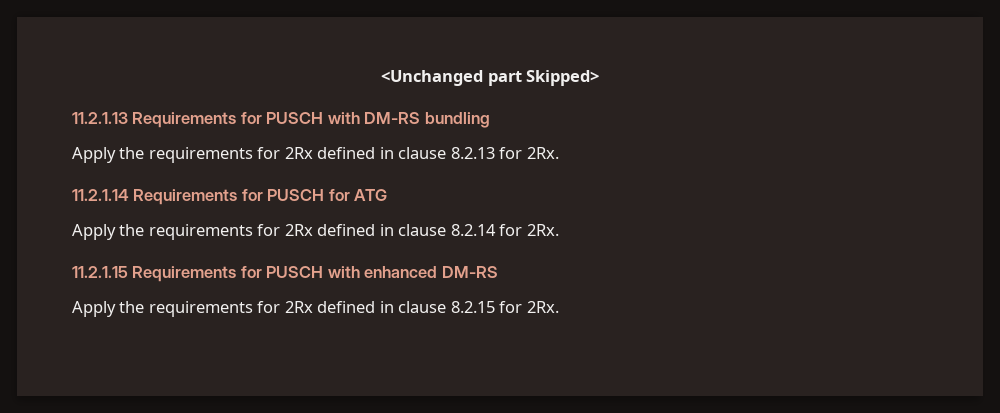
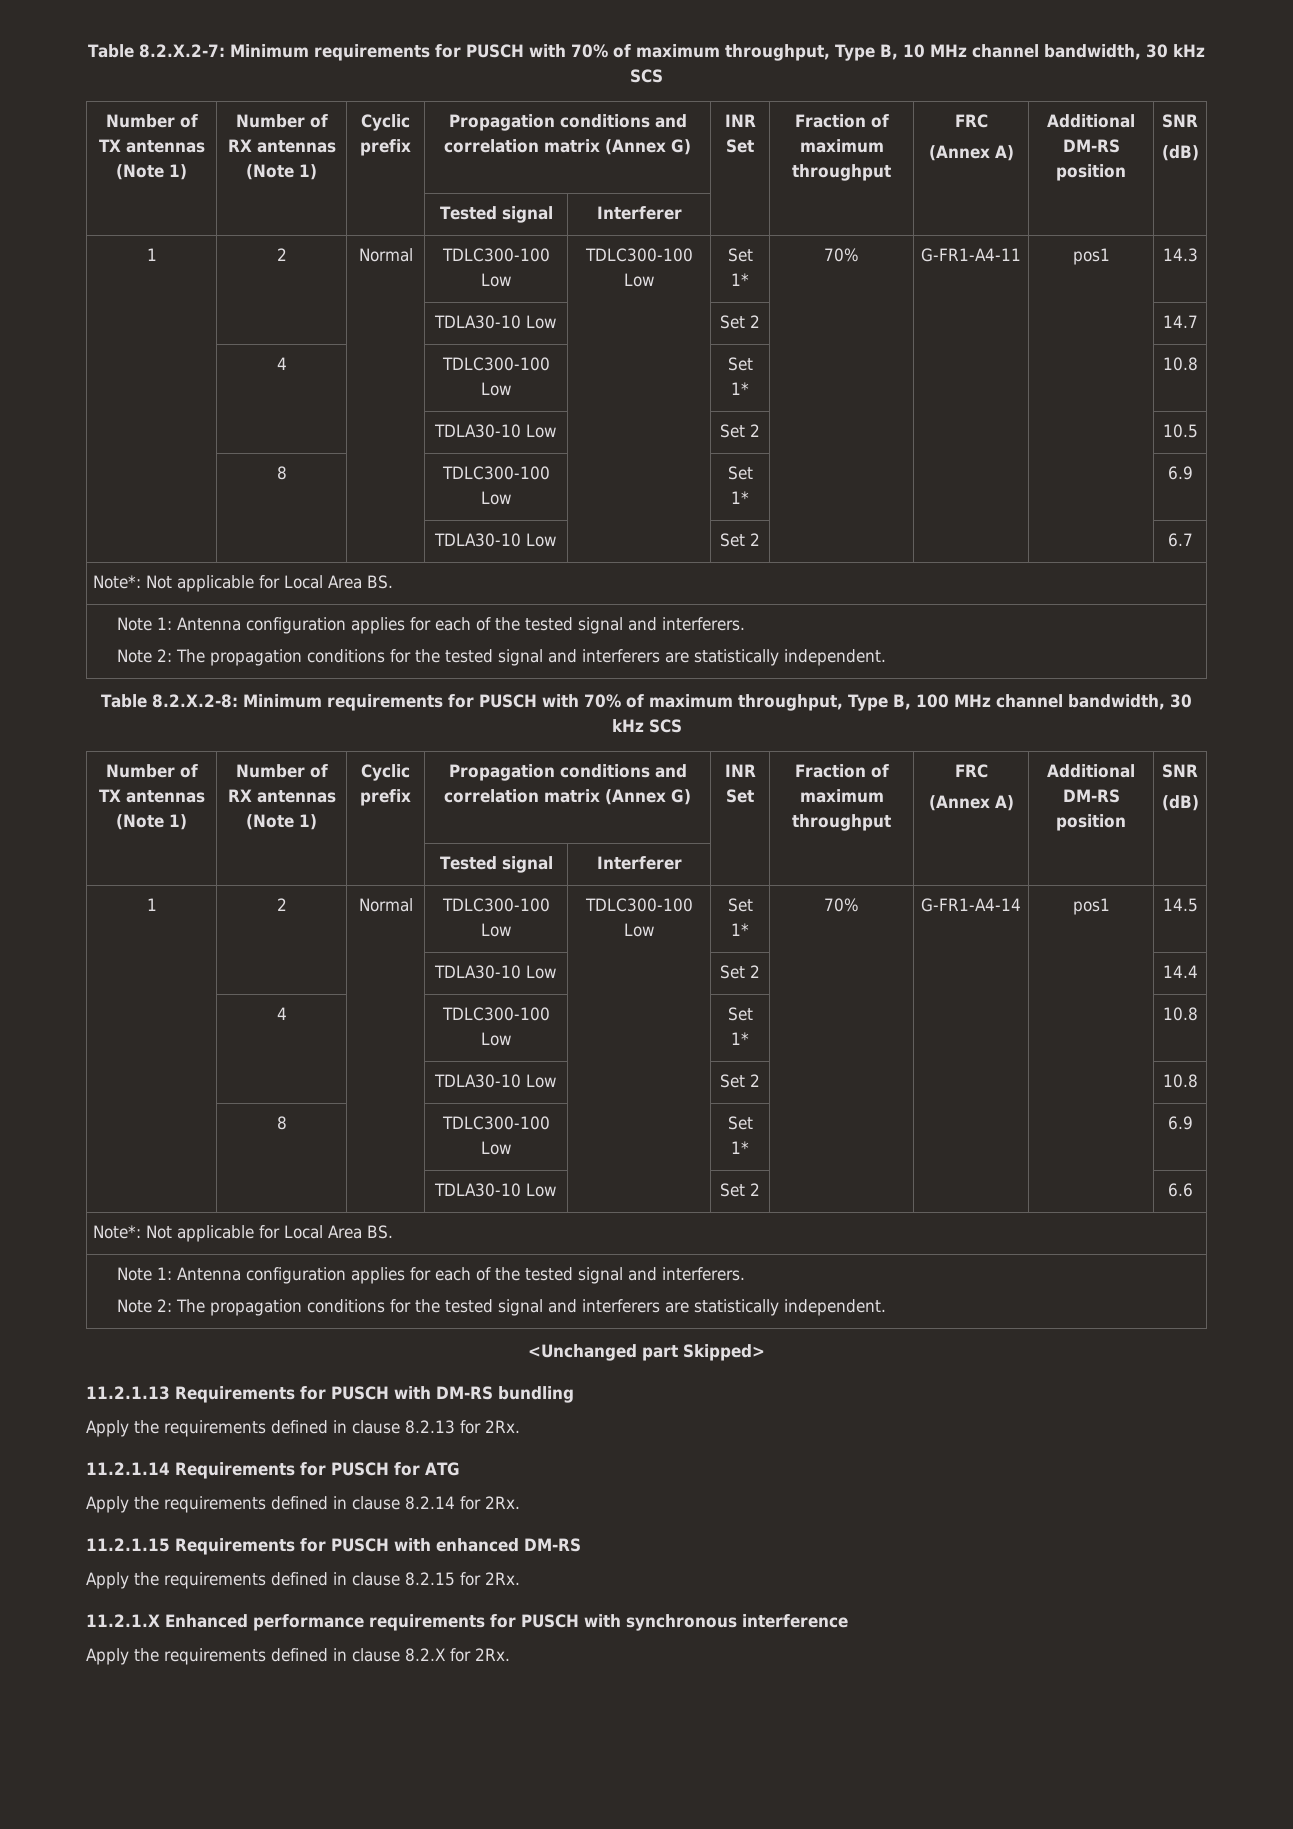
+ Table 8.2.X.2-7: Minimum requirements for PUSCH with 70% of maximum throughput, Type B, 10 MHz channel bandwidth, 30 kHz SCS
+ Number of TX antennas (Note 1) | Number of RX antennas (Note 1) | Cyclic prefix | Propagation conditions and correlation matrix (Annex G) | INR Set | Fraction of maximum throughput | FRC
+ (Annex A) | Additional DM-RS position | SNR
+ (dB)
+ | | | Tested signal | Interferer | | | | |
+ 1 | 2 | Normal | TDLC300-100 Low | TDLC300-100 Low | Set 1* | 70% | G-FR1-A4-11 | pos1 | 14.3
+ | | | TDLA30-10 Low | | Set 2 | | | | 14.7
+ | 4 | | TDLC300-100 Low | | Set 1* | | | | 10.8
+ | | | TDLA30-10 Low | | Set 2 | | | | 10.5
+ | 8 | | TDLC300-100 Low | | Set 1* | | | | 6.9
+ | | | TDLA30-10 Low | | Set 2 | | | | 6.7
+ Note*: Not applicable for Local Area BS.
+ Note 1: Antenna configuration applies for each of the tested signal and interferers.
+ Note 2: The propagation conditions for the tested signal and interferers are statistically independent.
+ Table 8.2.X.2-8: Minimum requirements for PUSCH with 70% of maximum throughput, Type B, 100 MHz channel bandwidth, 30 kHz SCS
+ Number of TX antennas (Note 1) | Number of RX antennas (Note 1) | Cyclic prefix | Propagation conditions and correlation matrix (Annex G) | INR Set | Fraction of maximum throughput | FRC
+ (Annex A) | Additional DM-RS position | SNR
+ (dB)
+ | | | Tested signal | Interferer | | | | |
+ 1 | 2 | Normal | TDLC300-100 Low | TDLC300-100 Low | Set 1* | 70% | G-FR1-A4-14 | pos1 | 14.5
+ | | | TDLA30-10 Low | | Set 2 | | | | 14.4
+ | 4 | | TDLC300-100 Low | | Set 1* | | | | 10.8
+ | | | TDLA30-10 Low | | Set 2 | | | | 10.8
+ | 8 | | TDLC300-100 Low | | Set 1* | | | | 6.9
+ | | | TDLA30-10 Low | | Set 2 | | | | 6.6
+ Note*: Not applicable for Local Area BS.
+ Note 1: Antenna configuration applies for each of the tested signal and interferers.
+ Note 2: The propagation conditions for the tested signal and interferers are statistically independent.
- Apply the requirements for 2Rx defined in clause 8.2.13 for 2Rx.
+ Apply the requirements defined in clause 8.2.13 for 2Rx.
- Apply the requirements for 2Rx defined in clause 8.2.14 for 2Rx.
+ Apply the requirements defined in clause 8.2.14 for 2Rx.
- Apply the requirements for 2Rx defined in clause 8.2.15 for 2Rx.
+ Apply the requirements defined in clause 8.2.15 for 2Rx.
+ 11.2.1.X Enhanced performance requirements for PUSCH with synchronous interference
+ Apply the requirements defined in clause 8.2.X for 2Rx.

